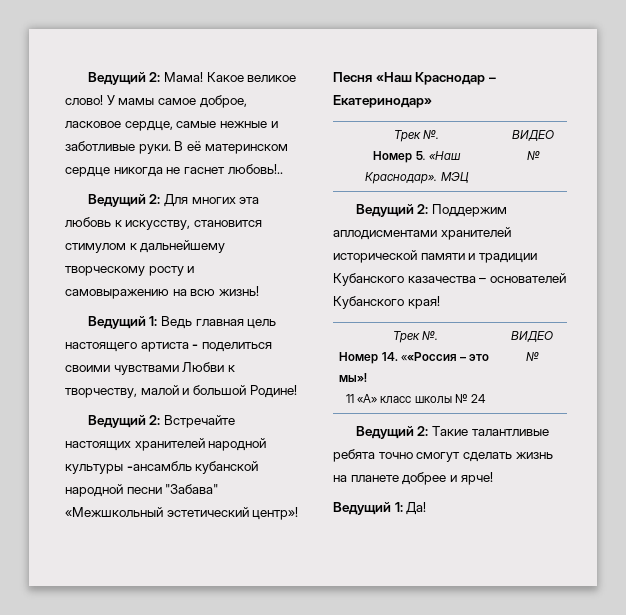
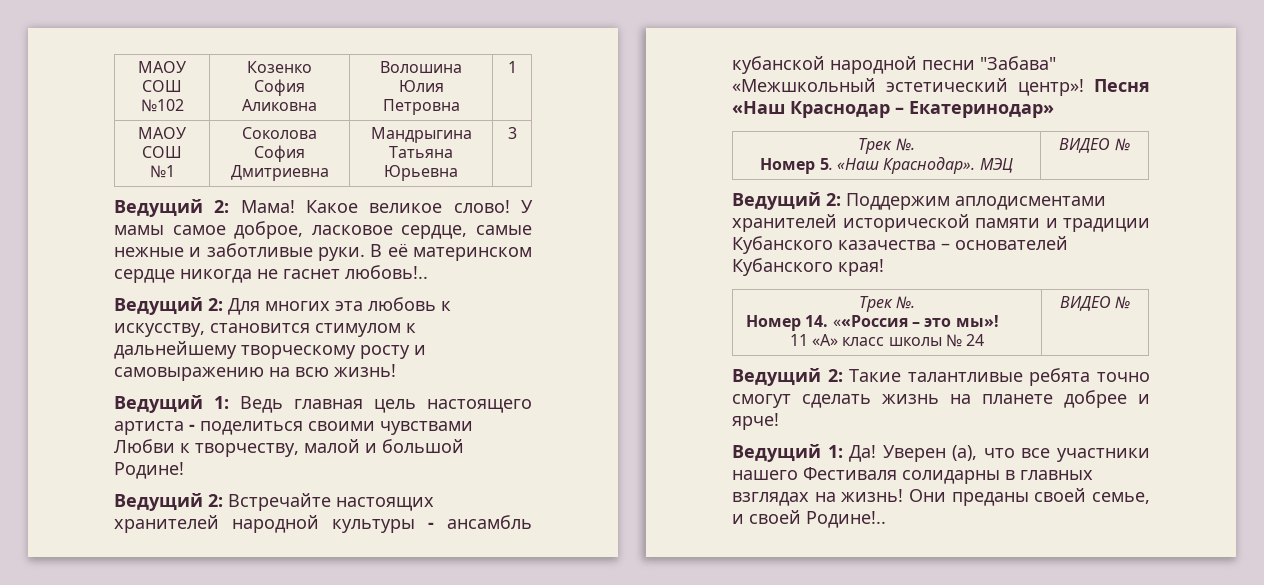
+ МАОУ СОШ №102 | Козенко София Аликовна | Волошина Юлия Петровна | 1
+ МАОУ СОШ №1 | Соколова София Дмитриевна | Мандрыгина Татьяна Юрьевна | 3
- Ведущий 2: Встречайте настоящих хранителей народной культуры -ансамбль кубанской народной песни "Забава" «Межшкольный эстетический центр»!
+ Ведущий 2: Встречайте настоящих хранителей народной культуры - ансамбль кубанской народной песни "Забава" «Межшкольный эстетический центр»!
+ Уверен (а), что все участники нашего Фестиваля солидарны в главных взглядах на жизнь! Они преданы своей семье, и своей Родине!..

